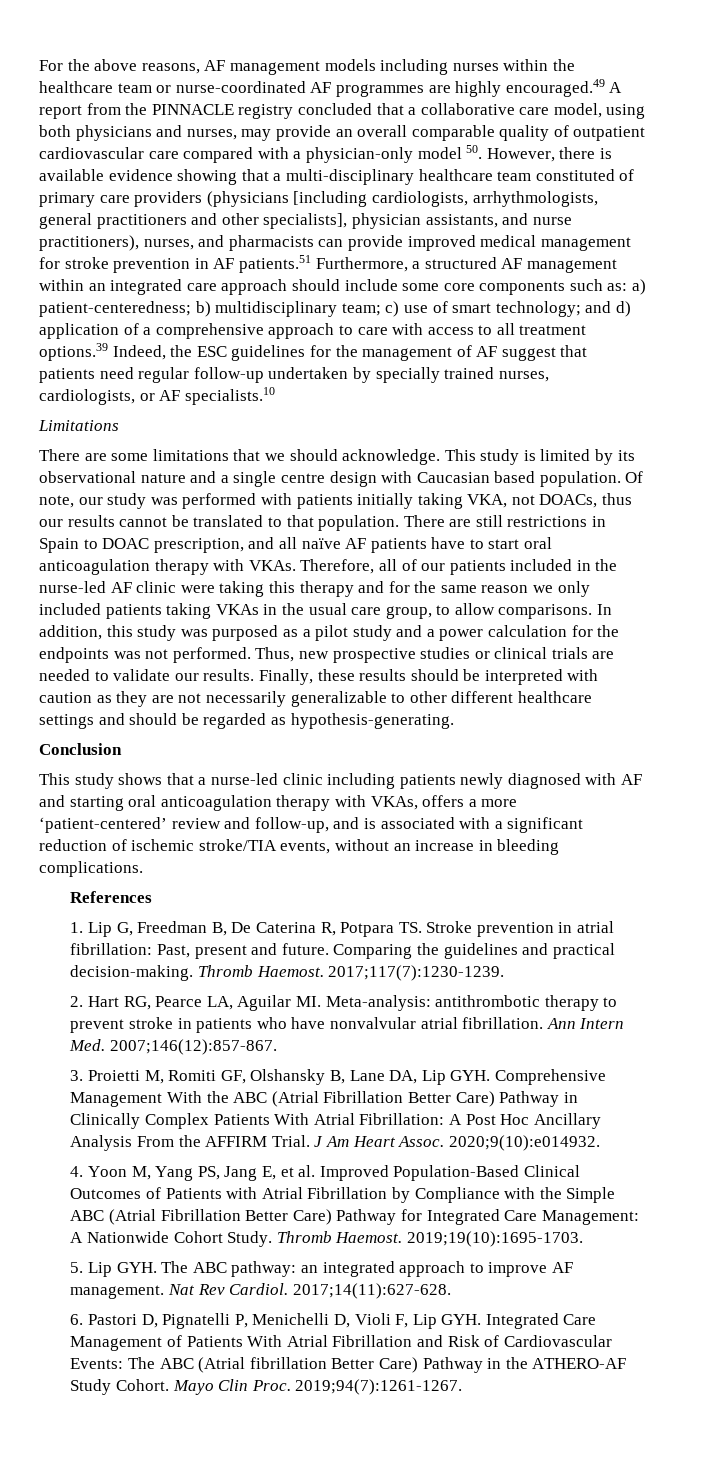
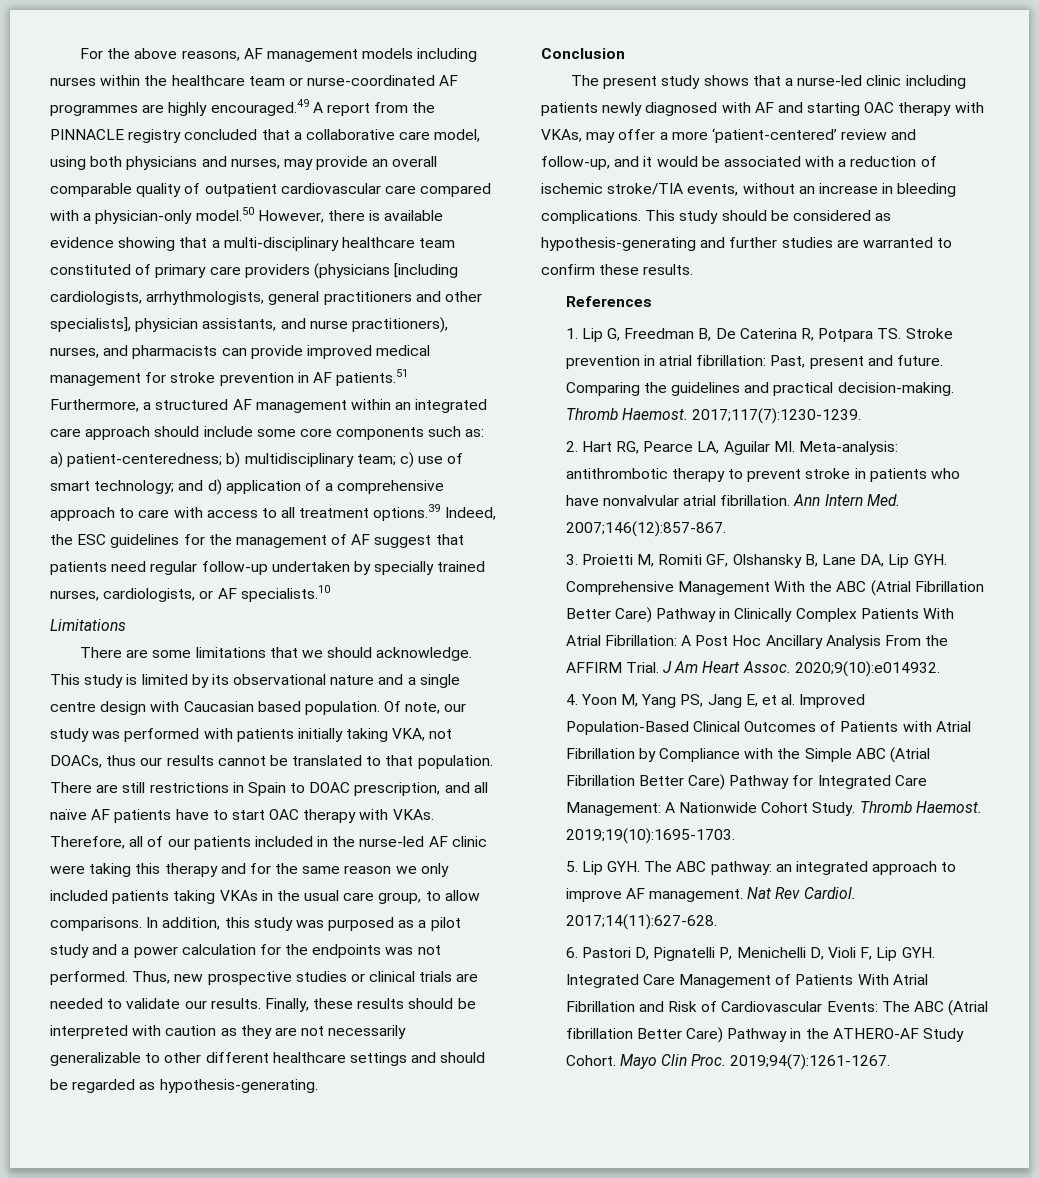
- For the above reasons, AF management models including nurses within the healthcare team or nurse-coordinated AF programmes are highly encouraged.49 A report from the PINNACLE registry concluded that a collaborative care model, using both physicians and nurses, may provide an overall comparable quality of outpatient cardiovascular care compared with a physician-only model 50. However, there is available evidence showing that a multi-disciplinary healthcare team constituted of primary care providers (physicians [including cardiologists, arrhythmologists, general practitioners and other specialists], physician assistants, and nurse practitioners), nurses, and pharmacists can provide improved medical management for stroke prevention in AF patients.51 Furthermore, a structured AF management within an integrated care approach should include some core components such as:
+ For the above reasons, AF management models including nurses within the healthcare team or nurse-coordinated AF programmes are highly encouraged.49 A report from the PINNACLE registry concluded that a collaborative care model, using both physicians and nurses, may provide an overall comparable quality of outpatient cardiovascular care compared with a physician-only model.50 However, there is available evidence showing that a multi-disciplinary healthcare team constituted of primary care providers (physicians [including cardiologists, arrhythmologists, general practitioners and other specialists], physician assistants, and nurse practitioners), nurses, and pharmacists can provide improved medical management for stroke prevention in AF patients.51 Furthermore, a structured AF management within an integrated care approach should include some core components such as:
- There are still restrictions in Spain to DOAC prescription, and all naïve AF patients have to start oral anticoagulation therapy with VKAs.
+ There are still restrictions in Spain to DOAC prescription, and all naïve AF patients have to start OAC therapy with VKAs.
- This study shows that a nurse-led clinic including patients newly diagnosed with AF and starting oral anticoagulation therapy with VKAs, offers a more ‘patient-centered’ review and follow-up, and is associated with a significant reduction of ischemic stroke/TIA events, without an increase in bleeding complications.
+ The present study shows that a nurse-led clinic including patients newly diagnosed with AF and starting OAC therapy with VKAs, may offer a more ‘patient-centered’ review and follow-up, and it would be associated with a reduction of ischemic stroke/TIA events, without an increase in bleeding complications. This study should be considered as hypothesis-generating and further studies are warranted to confirm these results.

